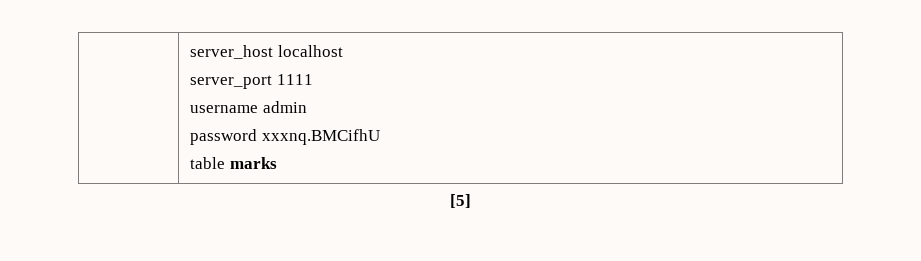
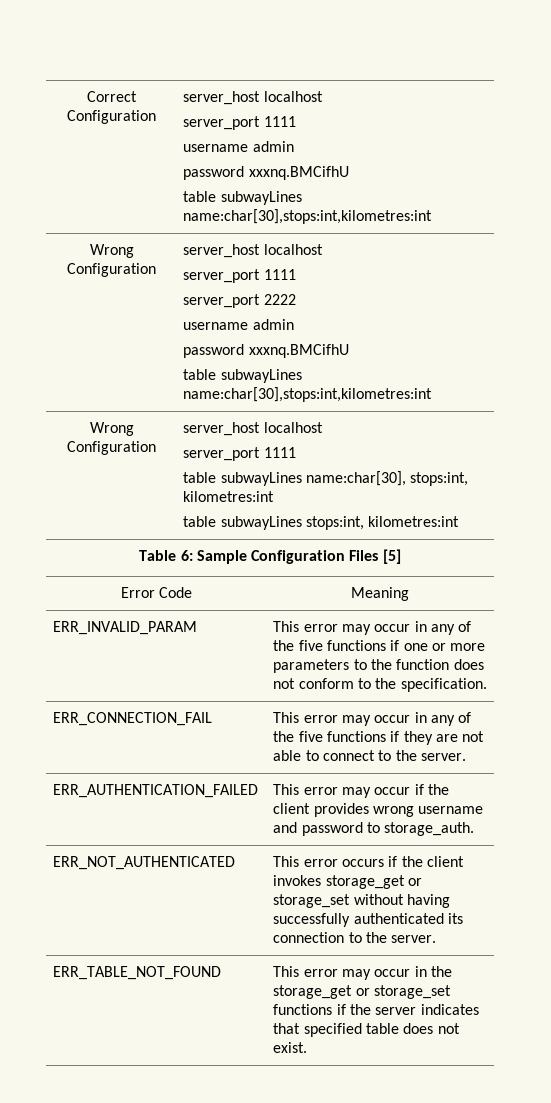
- | server_host localhost
+ Correct Configuration | server_host localhost
  server_port 1111
  username admin
  password xxxnq.BMCifhU
- table marks
- [5]
+ table subwayLines name:char[30],stops:int,kilometres:int
+ Wrong Configuration | server_host localhost
+ server_port 1111
+ server_port 2222
+ username admin
+ password xxxnq.BMCifhU
+ table subwayLines name:char[30],stops:int,kilometres:int
+ Wrong Configuration | server_host localhost
+ server_port 1111
+ table subwayLines name:char[30], stops:int, kilometres:int
+ table subwayLines stops:int, kilometres:int
+ Table 6: Sample Configuration Files [5]
+ Error Code | Meaning
+ ERR_INVALID_PARAM | This error may occur in any of the five functions if one or more parameters to the function does not conform to the specification.
+ ERR_CONNECTION_FAIL | This error may occur in any of the five functions if they are not able to connect to the server.
+ ERR_AUTHENTICATION_FAILED | This error may occur if the client provides wrong username and password to storage_auth.
+ ERR_NOT_AUTHENTICATED | This error occurs if the client invokes storage_get or storage_set without having successfully authenticated its connection to the server.
+ ERR_TABLE_NOT_FOUND | This error may occur in the storage_get or storage_set functions if the server indicates that specified table does not exist.

